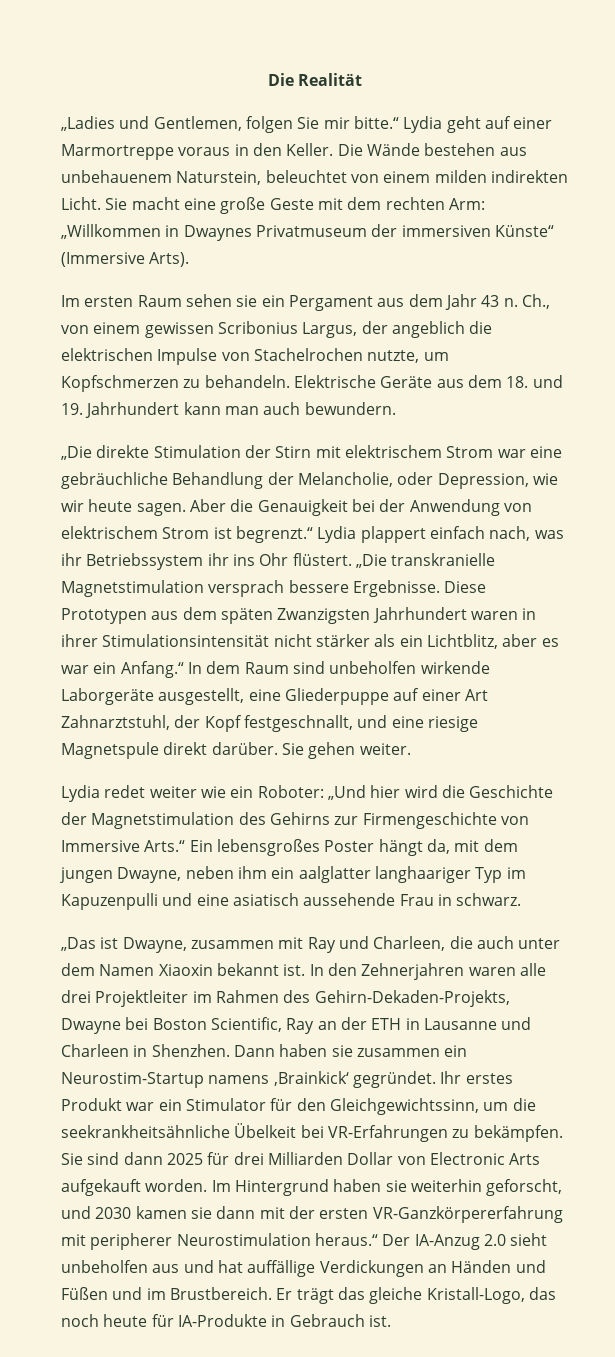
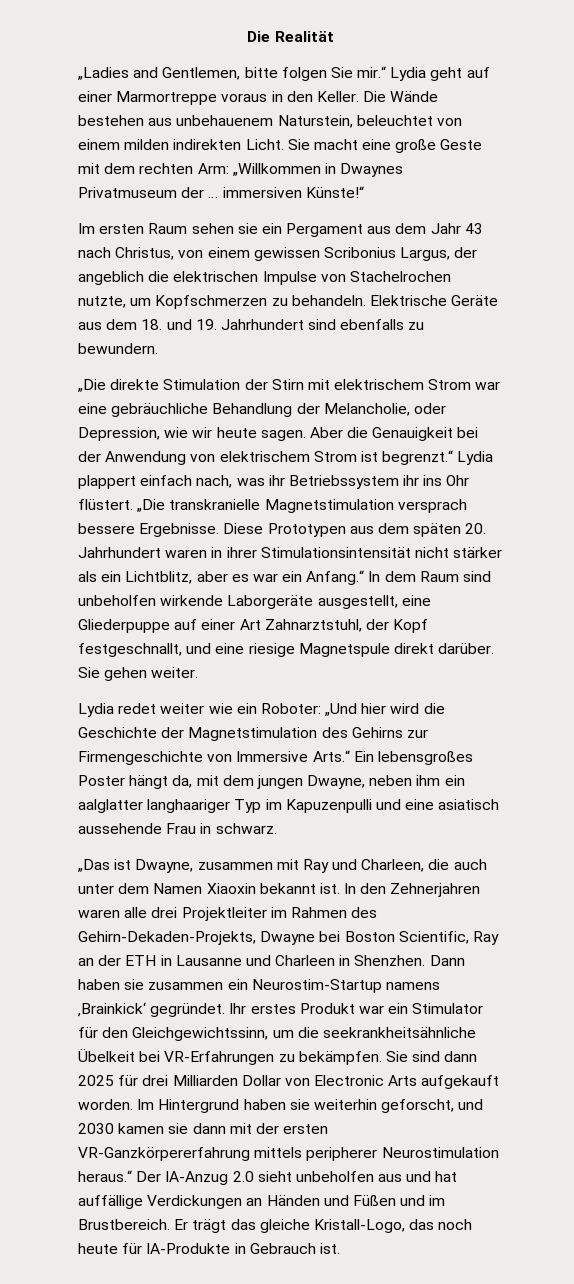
- „Ladies und Gentlemen, folgen Sie mir bitte.“ Lydia geht auf einer Marmortreppe voraus in den Keller.
+ „Ladies and Gentlemen, bitte folgen Sie mir.“ Lydia geht auf einer Marmortreppe voraus in den Keller.
- Sie macht eine große Geste mit dem rechten Arm: „Willkommen in Dwaynes Privatmuseum der immersiven Künste“ (Immersive Arts).
+ Sie macht eine große Geste mit dem rechten Arm: „Willkommen in Dwaynes Privatmuseum der … immersiven Künste!“
- Im ersten Raum sehen sie ein Pergament aus dem Jahr 43 n. Ch., von einem gewissen Scribonius Largus, der angeblich die elektrischen Impulse von Stachelrochen nutzte, um Kopfschmerzen zu behandeln.
+ Im ersten Raum sehen sie ein Pergament aus dem Jahr 43 nach Christus, von einem gewissen Scribonius Largus, der angeblich die elektrischen Impulse von Stachelrochen nutzte, um Kopfschmerzen zu behandeln.
- Elektrische Geräte aus dem 18. und 19. Jahrhundert kann man auch bewundern.
+ Elektrische Geräte aus dem 18. und 19. Jahrhundert sind ebenfalls zu bewundern.
- Diese Prototypen aus dem späten Zwanzigsten Jahrhundert waren in ihrer Stimulationsintensität nicht stärker als ein Lichtblitz, aber es war ein Anfang.“ In dem Raum sind unbeholfen wirkende Laborgeräte ausgestellt, eine Gliederpuppe auf einer Art Zahnarztstuhl, der Kopf festgeschnallt, und eine riesige Magnetspule direkt darüber.
+ Diese Prototypen aus dem späten 20. Jahrhundert waren in ihrer Stimulationsintensität nicht stärker als ein Lichtblitz, aber es war ein Anfang.“ In dem Raum sind unbeholfen wirkende Laborgeräte ausgestellt, eine Gliederpuppe auf einer Art Zahnarztstuhl, der Kopf festgeschnallt, und eine riesige Magnetspule direkt darüber.
- Im Hintergrund haben sie weiterhin geforscht, und 2030 kamen sie dann mit der ersten VR-Ganzkörpererfahrung mit peripherer Neurostimulation heraus.“ Der IA-Anzug 2.0 sieht unbeholfen aus und hat auffällige Verdickungen an Händen und Füßen und im Brustbereich.
+ Im Hintergrund haben sie weiterhin geforscht, und 2030 kamen sie dann mit der ersten VR-Ganzkörpererfahrung mittels peripherer Neurostimulation heraus.“ Der IA-Anzug 2.0 sieht unbeholfen aus und hat auffällige Verdickungen an Händen und Füßen und im Brustbereich.

